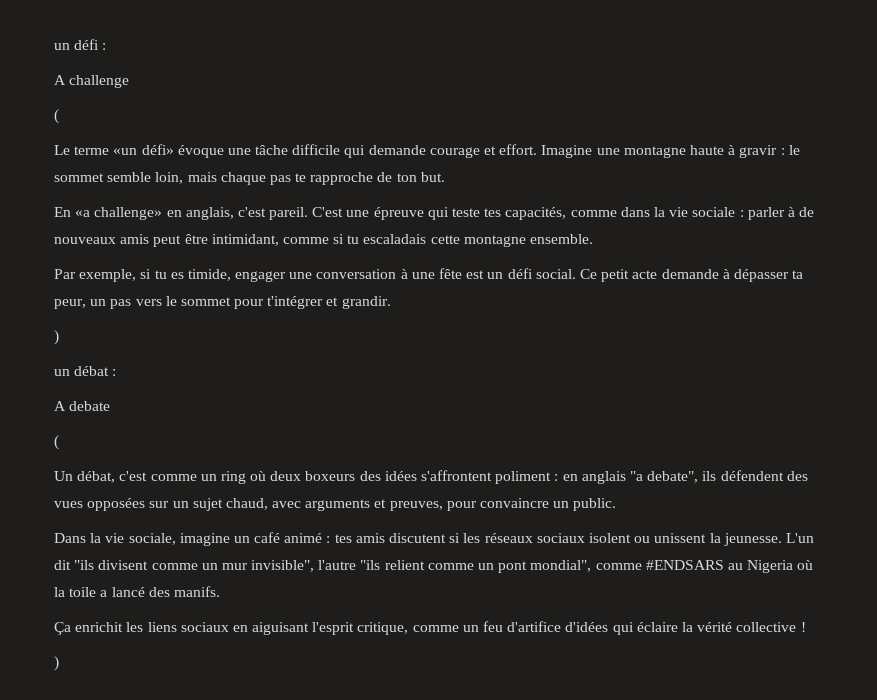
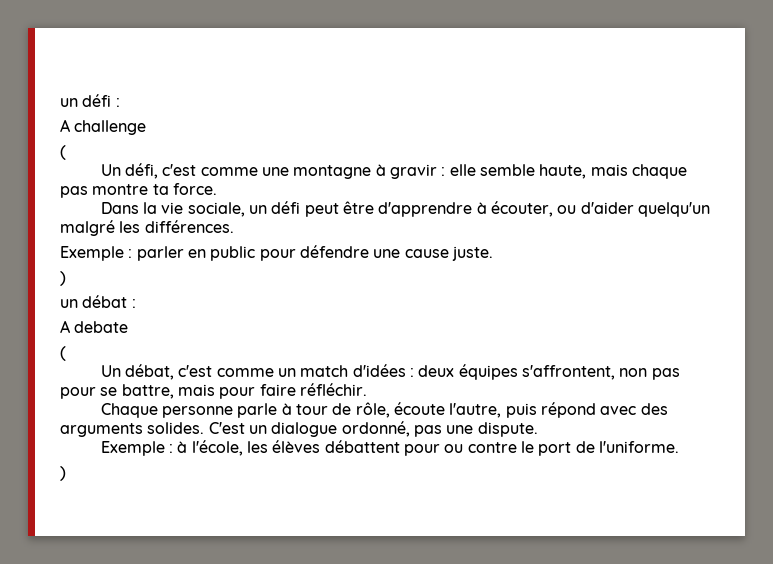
- Le terme «un défi» évoque une tâche difficile qui demande courage et effort. Imagine une montagne haute à gravir : le sommet semble loin, mais chaque pas te rapproche de ton but.
- En «a challenge» en anglais, c'est pareil. C'est une épreuve qui teste tes capacités, comme dans la vie sociale : parler à de nouveaux amis peut être intimidant, comme si tu escaladais cette montagne ensemble.
- Par exemple, si tu es timide, engager une conversation à une fête est un défi social. Ce petit acte demande à dépasser ta peur, un pas vers le sommet pour t'intégrer et grandir.
+ Un défi, c'est comme une montagne à gravir : elle semble haute, mais chaque pas montre ta force.
+ Dans la vie sociale, un défi peut être d'apprendre à écouter, ou d'aider quelqu'un malgré les différences.
+ Exemple : parler en public pour défendre une cause juste.
- Un débat, c'est comme un ring où deux boxeurs des idées s'affrontent poliment : en anglais "a debate", ils défendent des vues opposées sur un sujet chaud, avec arguments et preuves, pour convaincre un public.
- Dans la vie sociale, imagine un café animé : tes amis discutent si les réseaux sociaux isolent ou unissent la jeunesse. L'un dit "ils divisent comme un mur invisible", l'autre "ils relient comme un pont mondial", comme #ENDSARS au Nigeria où la toile a lancé des manifs.
- Ça enrichit les liens sociaux en aiguisant l'esprit critique, comme un feu d'artifice d'idées qui éclaire la vérité collective !
+ Un débat, c'est comme un match d'idées : deux équipes s'affrontent, non pas pour se battre, mais pour faire réfléchir.
+ Chaque personne parle à tour de rôle, écoute l'autre, puis répond avec des arguments solides. C'est un dialogue ordonné, pas une dispute.
+ Exemple : à l'école, les élèves débattent pour ou contre le port de l'uniforme.

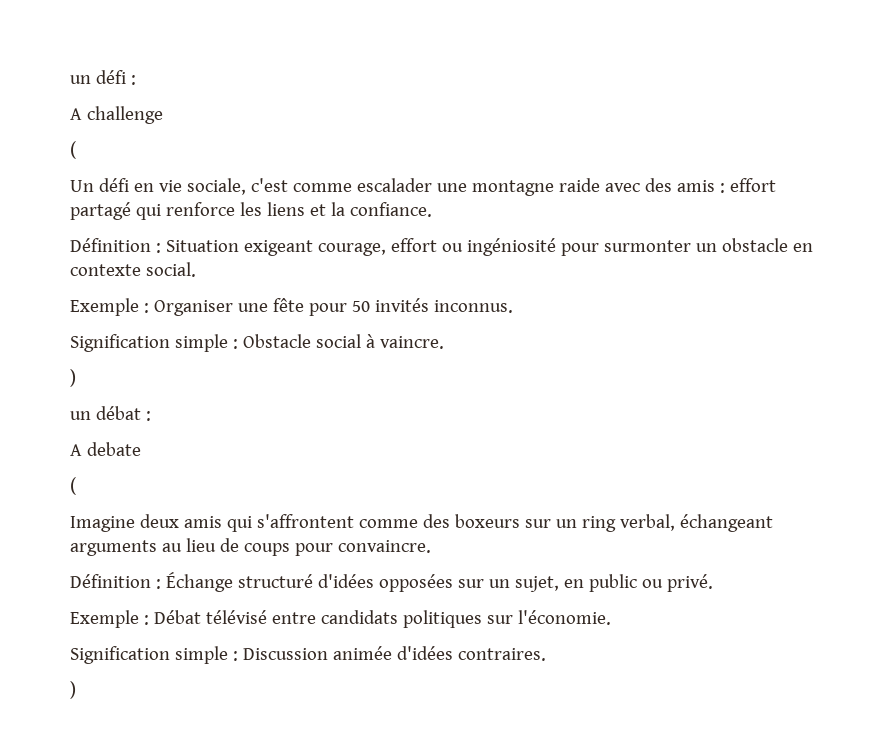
- Un défi, c'est comme une montagne à gravir : elle semble haute, mais chaque pas montre ta force.
- Dans la vie sociale, un défi peut être d'apprendre à écouter, ou d'aider quelqu'un malgré les différences.
- Exemple : parler en public pour défendre une cause juste.
+ Un défi en vie sociale, c'est comme escalader une montagne raide avec des amis : effort partagé qui renforce les liens et la confiance.
+ Définition : Situation exigeant courage, effort ou ingéniosité pour surmonter un obstacle en contexte social.
+ Exemple : Organiser une fête pour 50 invités inconnus.
+ Signification simple : Obstacle social à vaincre.
- Un débat, c'est comme un match d'idées : deux équipes s'affrontent, non pas pour se battre, mais pour faire réfléchir.
- Chaque personne parle à tour de rôle, écoute l'autre, puis répond avec des arguments solides. C'est un dialogue ordonné, pas une dispute.
- Exemple : à l'école, les élèves débattent pour ou contre le port de l'uniforme.
+ Imagine deux amis qui s'affrontent comme des boxeurs sur un ring verbal, échangeant arguments au lieu de coups pour convaincre.
+ Définition : Échange structuré d'idées opposées sur un sujet, en public ou privé.
+ Exemple : Débat télévisé entre candidats politiques sur l'économie.
+ Signification simple : Discussion animée d'idées contraires.

